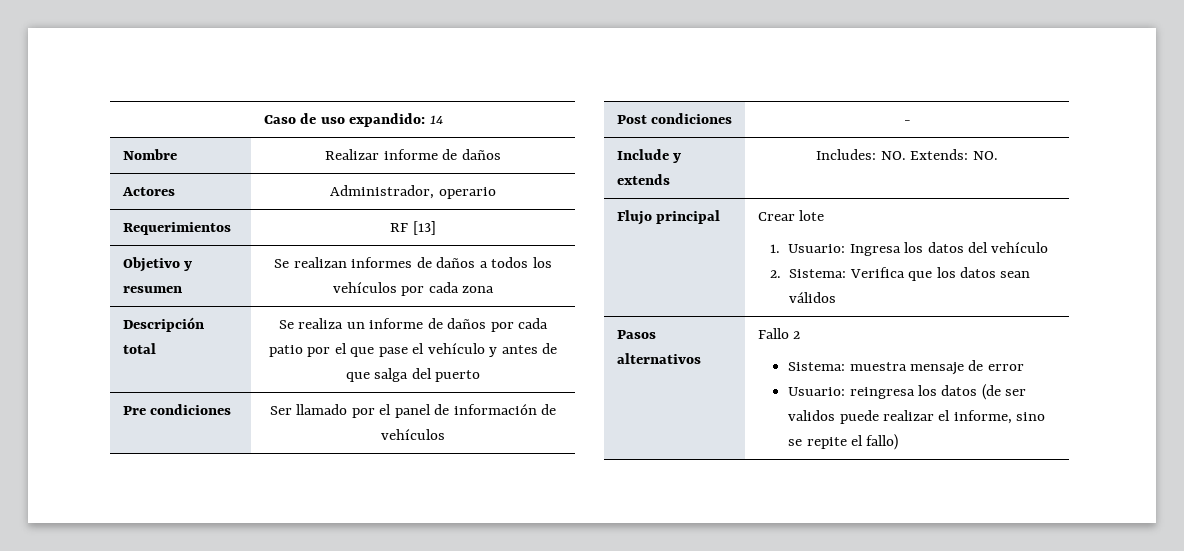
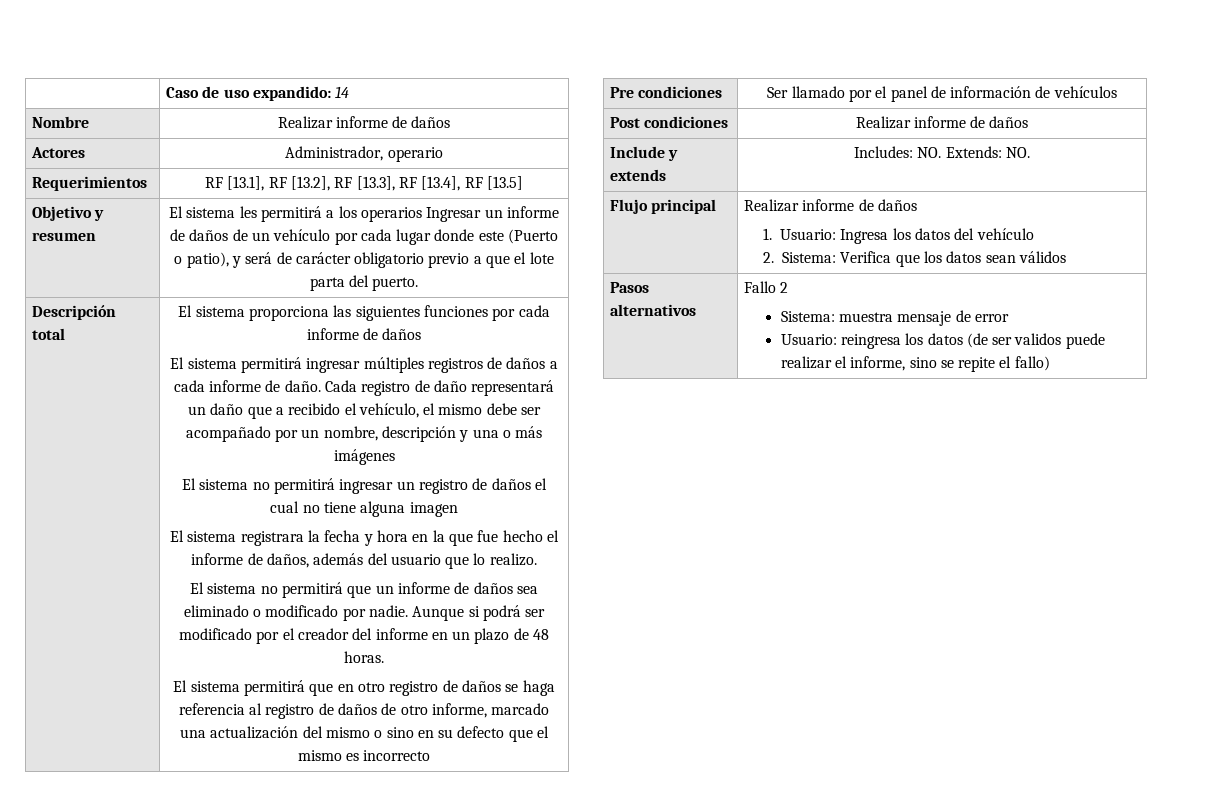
- Requerimientos | RF [13]
- Objetivo y resumen | Se realizan informes de daños a todos los vehículos por cada zona
- Descripción total | Se realiza un informe de daños por cada patio por el que pase el vehículo y antes de que salga del puerto
+ Requerimientos | RF [13.1], RF [13.2], RF [13.3], RF [13.4], RF [13.5]
+ Objetivo y resumen | El sistema les permitirá a los operarios Ingresar un informe de daños de un vehículo por cada lugar donde este (Puerto o patio), y será de carácter obligatorio previo a que el lote parta del puerto.
+ Descripción total | El sistema proporciona las siguientes funciones por cada informe de daños
+ El sistema permitirá ingresar múltiples registros de daños a cada informe de daño. Cada registro de daño representará un daño que a recibido el vehículo, el mismo debe ser acompañado por un nombre, descripción y una o más imágenes
+ El sistema no permitirá ingresar un registro de daños el cual no tiene alguna imagen
+ El sistema registrara la fecha y hora en la que fue hecho el informe de daños, además del usuario que lo realizo.
+ El sistema no permitirá que un informe de daños sea eliminado o modificado por nadie. Aunque si podrá ser modificado por el creador del informe en un plazo de 48 horas.
+ El sistema permitirá que en otro registro de daños se haga referencia al registro de daños de otro informe, marcado una actualización del mismo o sino en su defecto que el mismo es incorrecto
- Post condiciones | -
+ Post condiciones | Realizar informe de daños
- Flujo principal | Crear lote
+ Flujo principal | Realizar informe de daños

